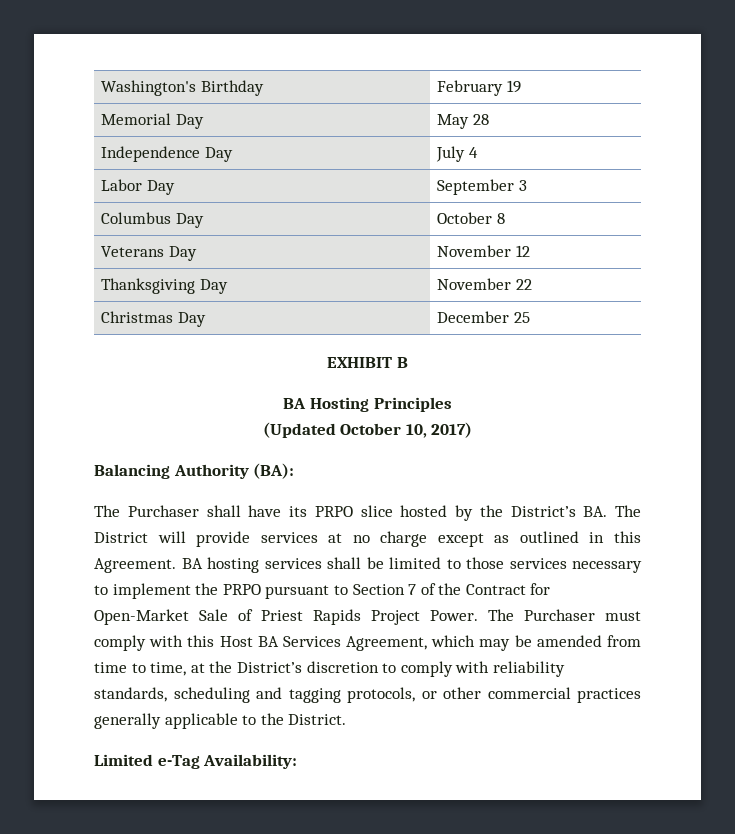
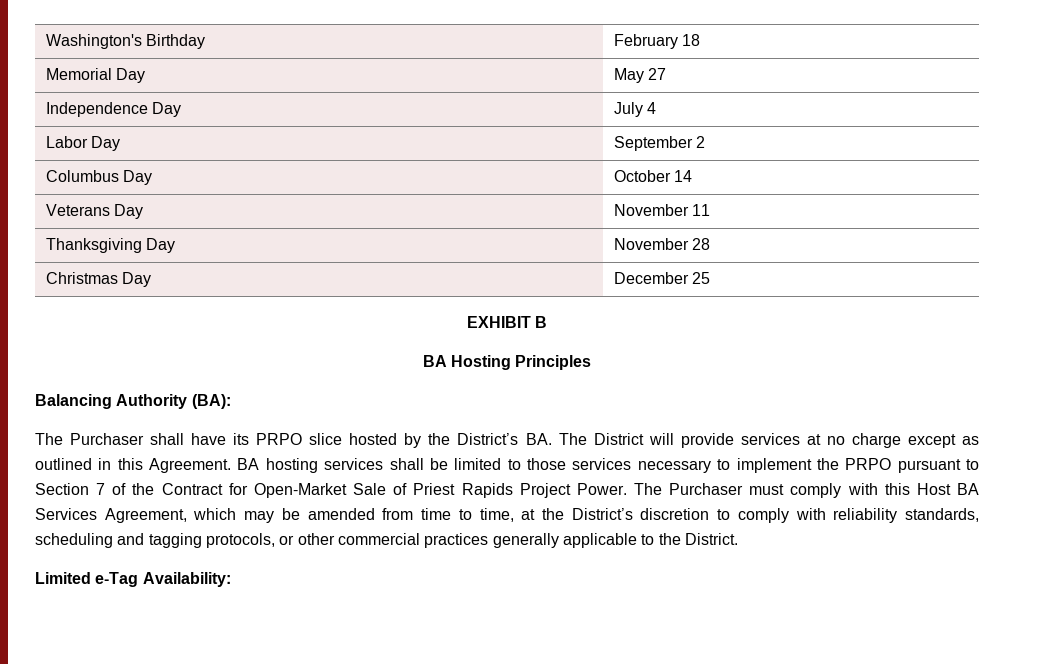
- Washington's Birthday | February 19
+ Washington's Birthday | February 18
- Memorial Day | May 28
+ Memorial Day | May 27
- Labor Day | September 3
+ Labor Day | September 2
- Columbus Day | October 8
+ Columbus Day | October 14
- Veterans Day | November 12
+ Veterans Day | November 11
- Thanksgiving Day | November 22
+ Thanksgiving Day | November 28
- (Updated October 10, 2017)

